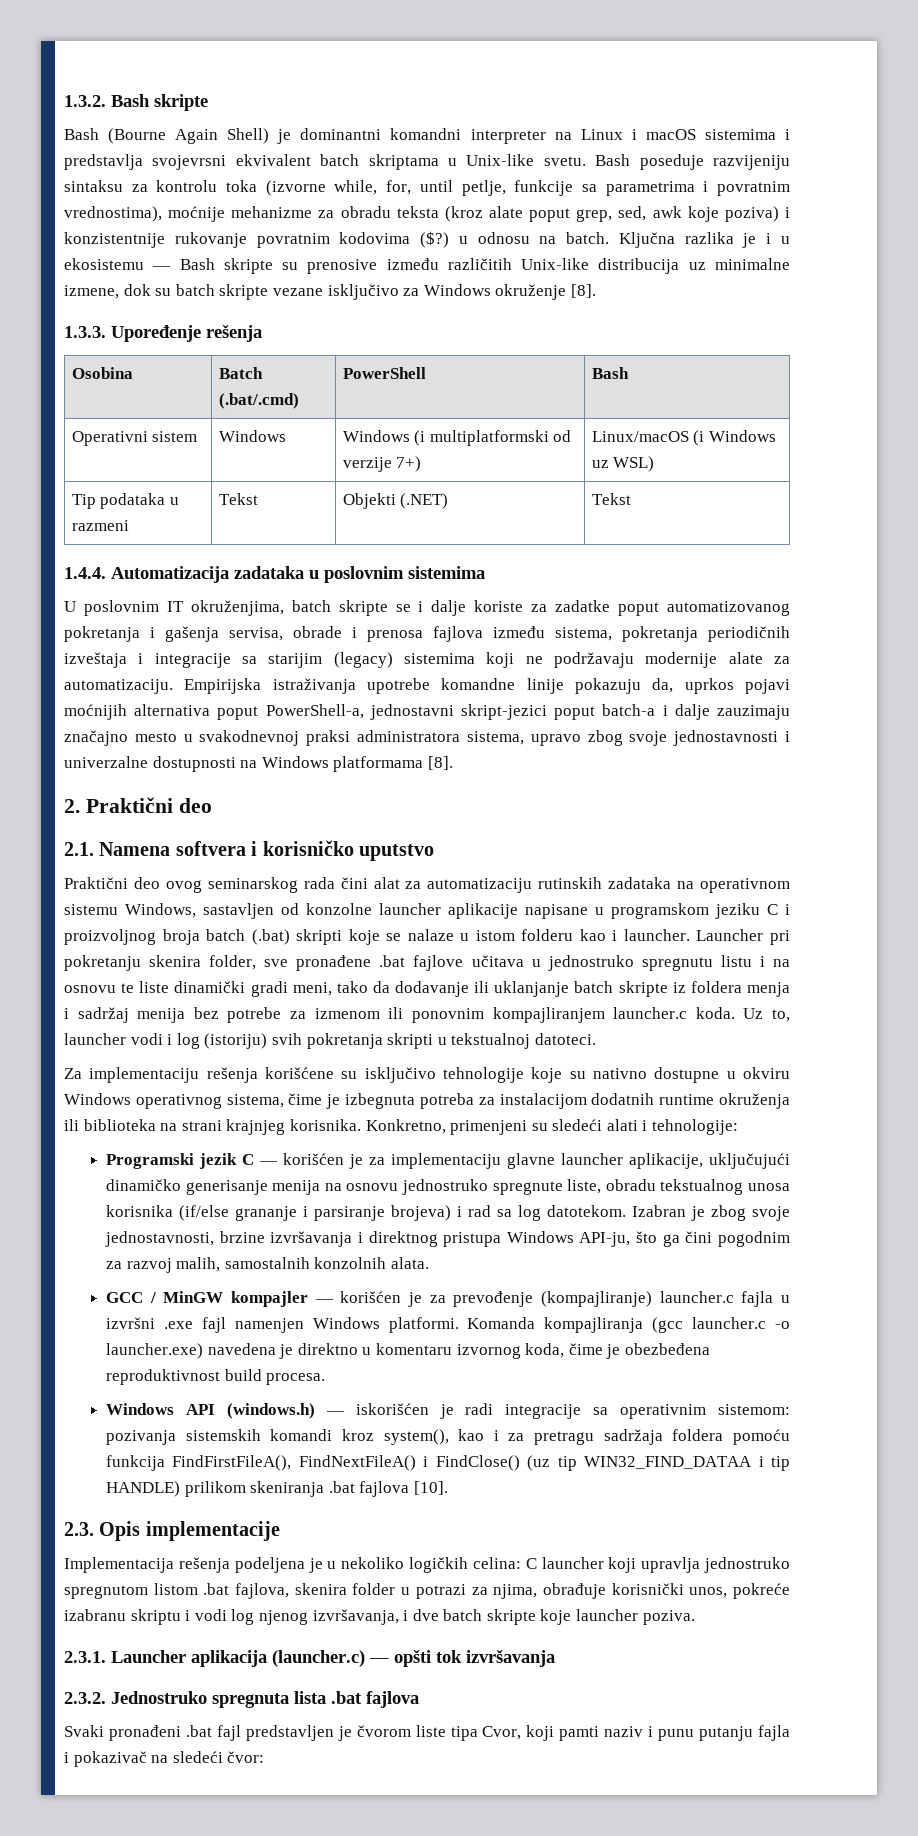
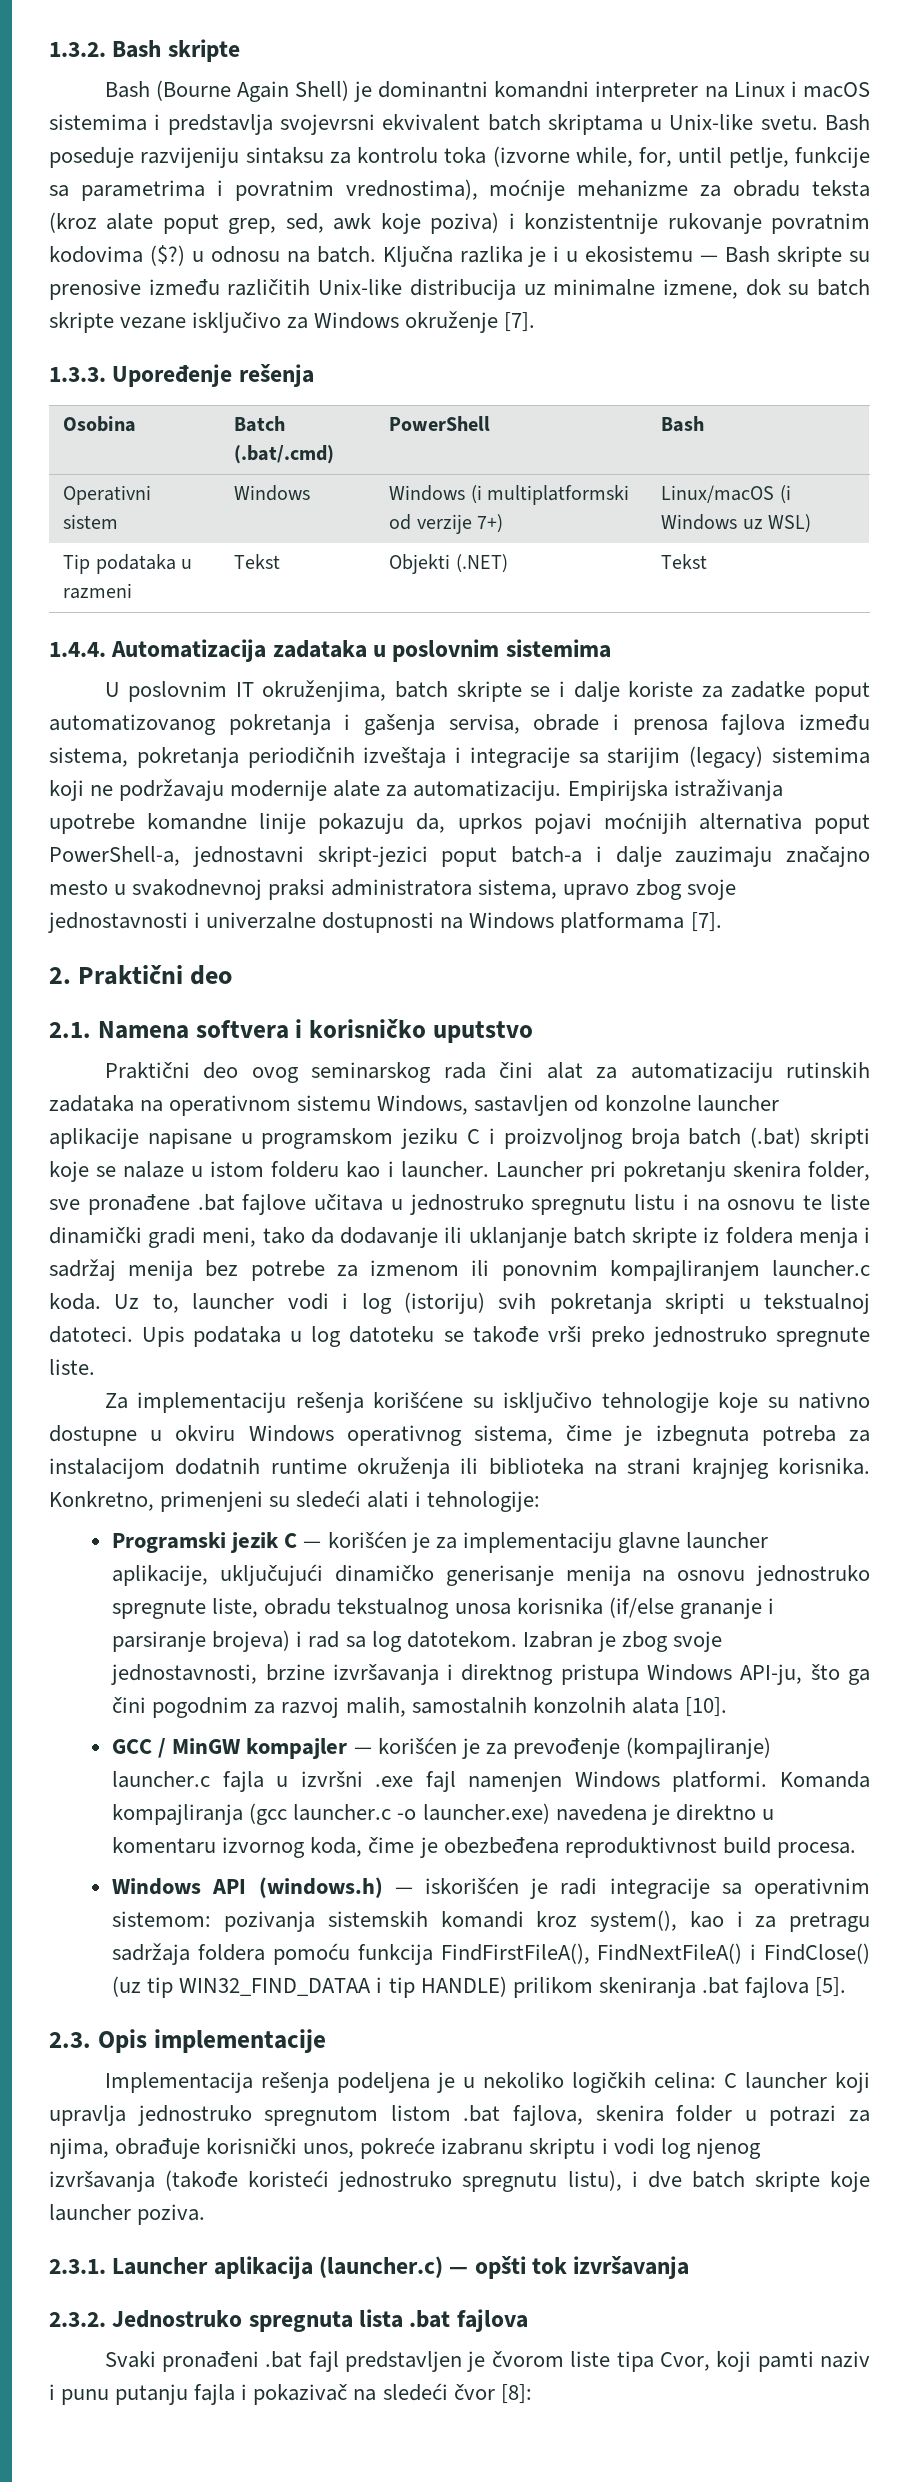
- Ključna razlika je i u ekosistemu — Bash skripte su prenosive između različitih Unix-like distribucija uz minimalne izmene, dok su batch skripte vezane isključivo za Windows okruženje [8].
+ Ključna razlika je i u ekosistemu — Bash skripte su prenosive između različitih Unix-like distribucija uz minimalne izmene, dok su batch skripte vezane isključivo za Windows okruženje [7].
- Empirijska istraživanja upotrebe komandne linije pokazuju da, uprkos pojavi moćnijih alternativa poput PowerShell-a, jednostavni skript-jezici poput batch-a i dalje zauzimaju značajno mesto u svakodnevnoj praksi administratora sistema, upravo zbog svoje jednostavnosti i univerzalne dostupnosti na Windows platformama [8].
+ Empirijska istraživanja upotrebe komandne linije pokazuju da, uprkos pojavi moćnijih alternativa poput PowerShell-a, jednostavni skript-jezici poput batch-a i dalje zauzimaju značajno mesto u svakodnevnoj praksi administratora sistema, upravo zbog svoje jednostavnosti i univerzalne dostupnosti na Windows platformama [7].
+ Upis podataka u log datoteku se takođe vrši preko jednostruko spregnute liste.
- Izabran je zbog svoje jednostavnosti, brzine izvršavanja i direktnog pristupa Windows API-ju, što ga čini pogodnim za razvoj malih, samostalnih konzolnih alata.
+ Izabran je zbog svoje jednostavnosti, brzine izvršavanja i direktnog pristupa Windows API-ju, što ga čini pogodnim za razvoj malih, samostalnih konzolnih alata [10].
- Windows API (windows.h) — iskorišćen je radi integracije sa operativnim sistemom: pozivanja sistemskih komandi kroz system(), kao i za pretragu sadržaja foldera pomoću funkcija FindFirstFileA(), FindNextFileA() i FindClose() (uz tip WIN32_FIND_DATAA i tip HANDLE) prilikom skeniranja .bat fajlova [10].
+ Windows API (windows.h) — iskorišćen je radi integracije sa operativnim sistemom: pozivanja sistemskih komandi kroz system(), kao i za pretragu sadržaja foldera pomoću funkcija FindFirstFileA(), FindNextFileA() i FindClose() (uz tip WIN32_FIND_DATAA i tip HANDLE) prilikom skeniranja .bat fajlova [5].
- Implementacija rešenja podeljena je u nekoliko logičkih celina: C launcher koji upravlja jednostruko spregnutom listom .bat fajlova, skenira folder u potrazi za njima, obrađuje korisnički unos, pokreće izabranu skriptu i vodi log njenog izvršavanja, i dve batch skripte koje launcher poziva.
+ Implementacija rešenja podeljena je u nekoliko logičkih celina: C launcher koji upravlja jednostruko spregnutom listom .bat fajlova, skenira folder u potrazi za njima, obrađuje korisnički unos, pokreće izabranu skriptu i vodi log njenog izvršavanja (takođe koristeći jednostruko spregnutu listu), i dve batch skripte koje launcher poziva.
- Svaki pronađeni .bat fajl predstavljen je čvorom liste tipa Cvor, koji pamti naziv i punu putanju fajla i pokazivač na sledeći čvor:
+ Svaki pronađeni .bat fajl predstavljen je čvorom liste tipa Cvor, koji pamti naziv i punu putanju fajla i pokazivač na sledeći čvor [8]:

